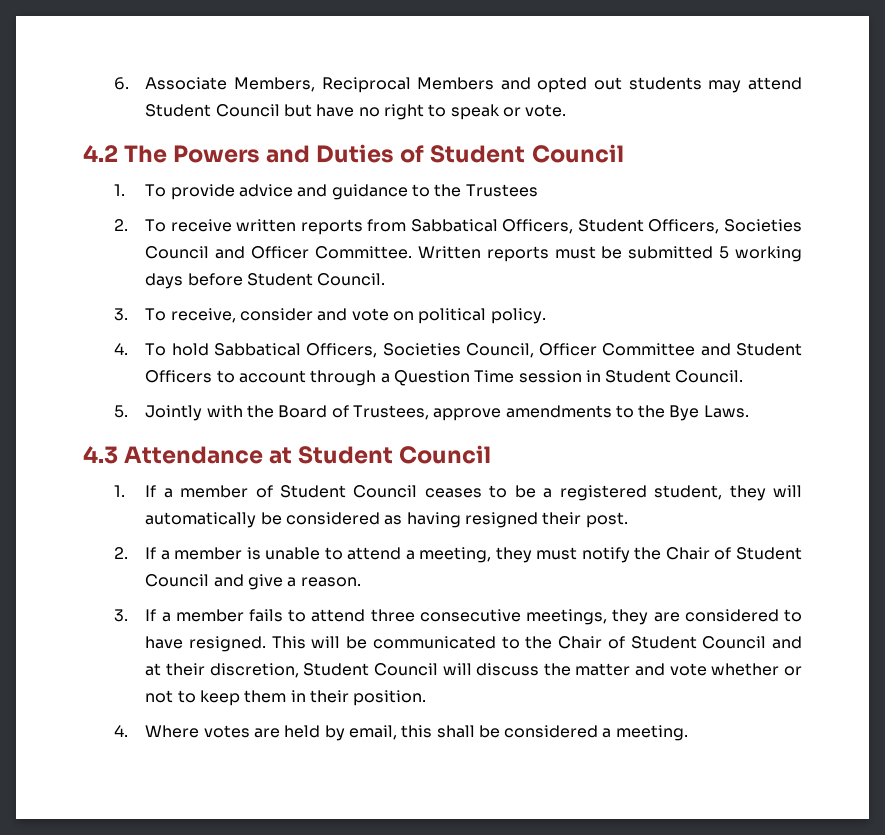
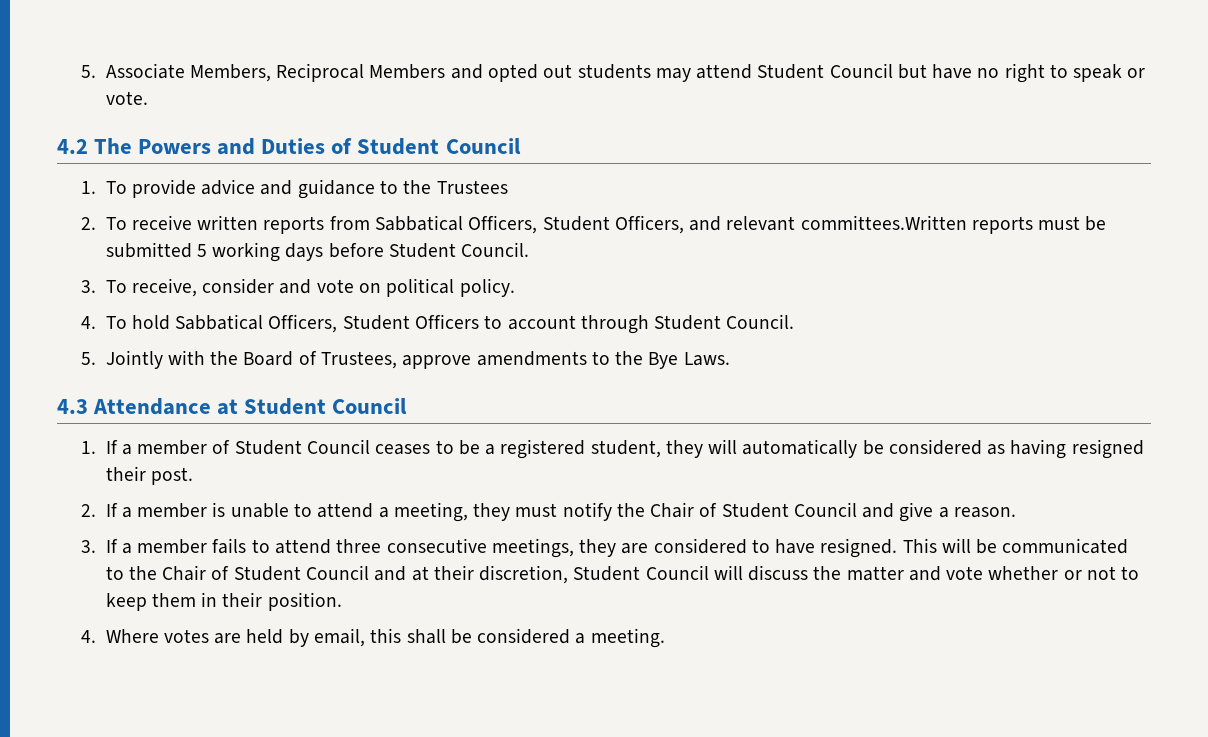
- 6. Associate Members, Reciprocal Members and opted out students may attend Student Council but have no right to speak or vote.
+ 5. Associate Members, Reciprocal Members and opted out students may attend Student Council but have no right to speak or vote.
- 2. To receive written reports from Sabbatical Officers, Student Officers, Societies Council and Officer Committee. Written reports must be submitted 5 working days before Student Council.
+ 2. To receive written reports from Sabbatical Officers, Student Officers, and relevant committees.Written reports must be submitted 5 working days before Student Council.
- 4. To hold Sabbatical Officers, Societies Council, Officer Committee and Student Officers to account through a Question Time session in Student Council.
+ 4. To hold Sabbatical Officers, Student Officers to account through Student Council.

